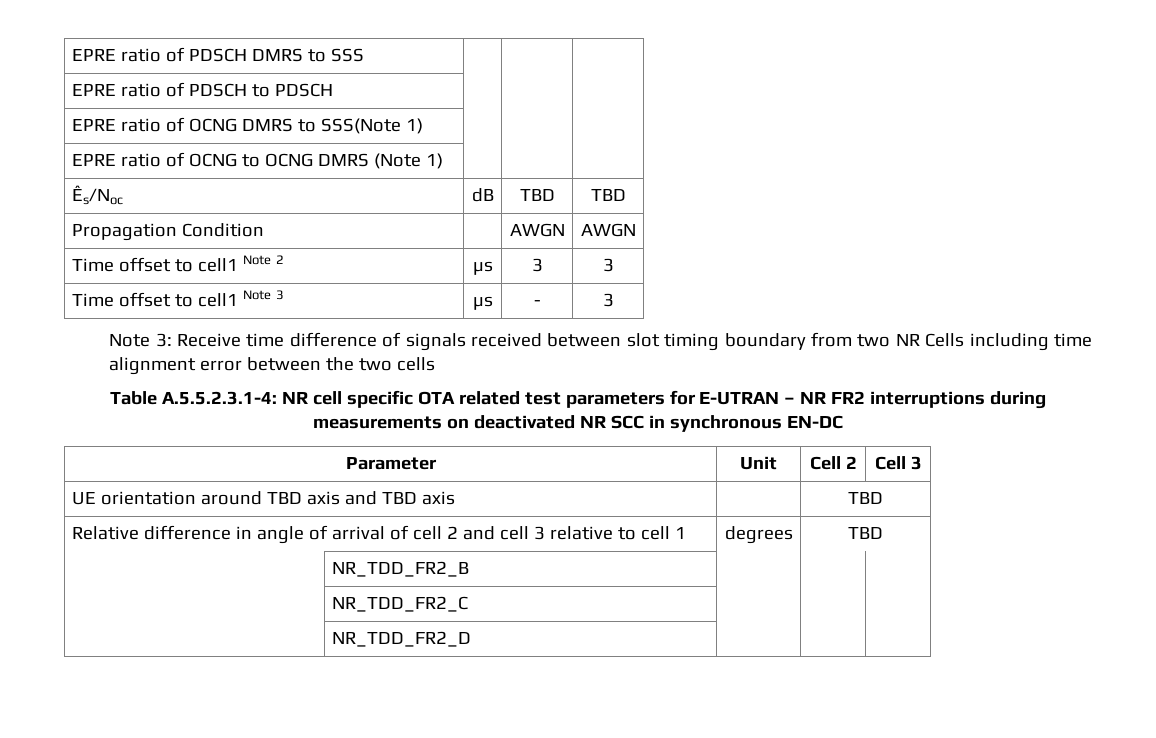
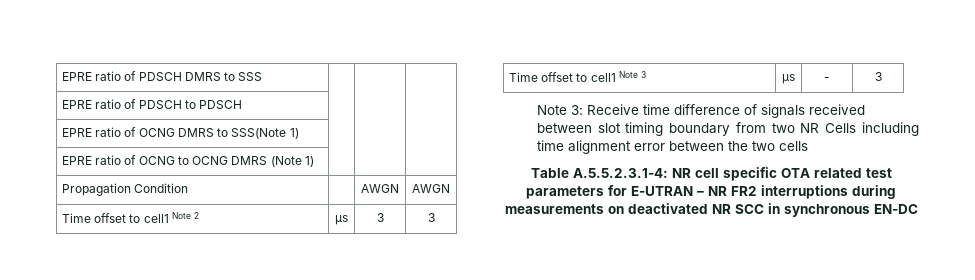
- Ês/Noc | dB | TBD | TBD
- Parameter | Unit | Cell 2 | Cell 3
- UE orientation around TBD axis and TBD axis | | TBD
- Relative difference in angle of arrival of cell 2 and cell 3 relative to cell 1 | degrees | TBD
- | NR_TDD_FR2_B | | |
- | NR_TDD_FR2_C | | |
- | NR_TDD_FR2_D | | |

